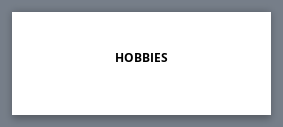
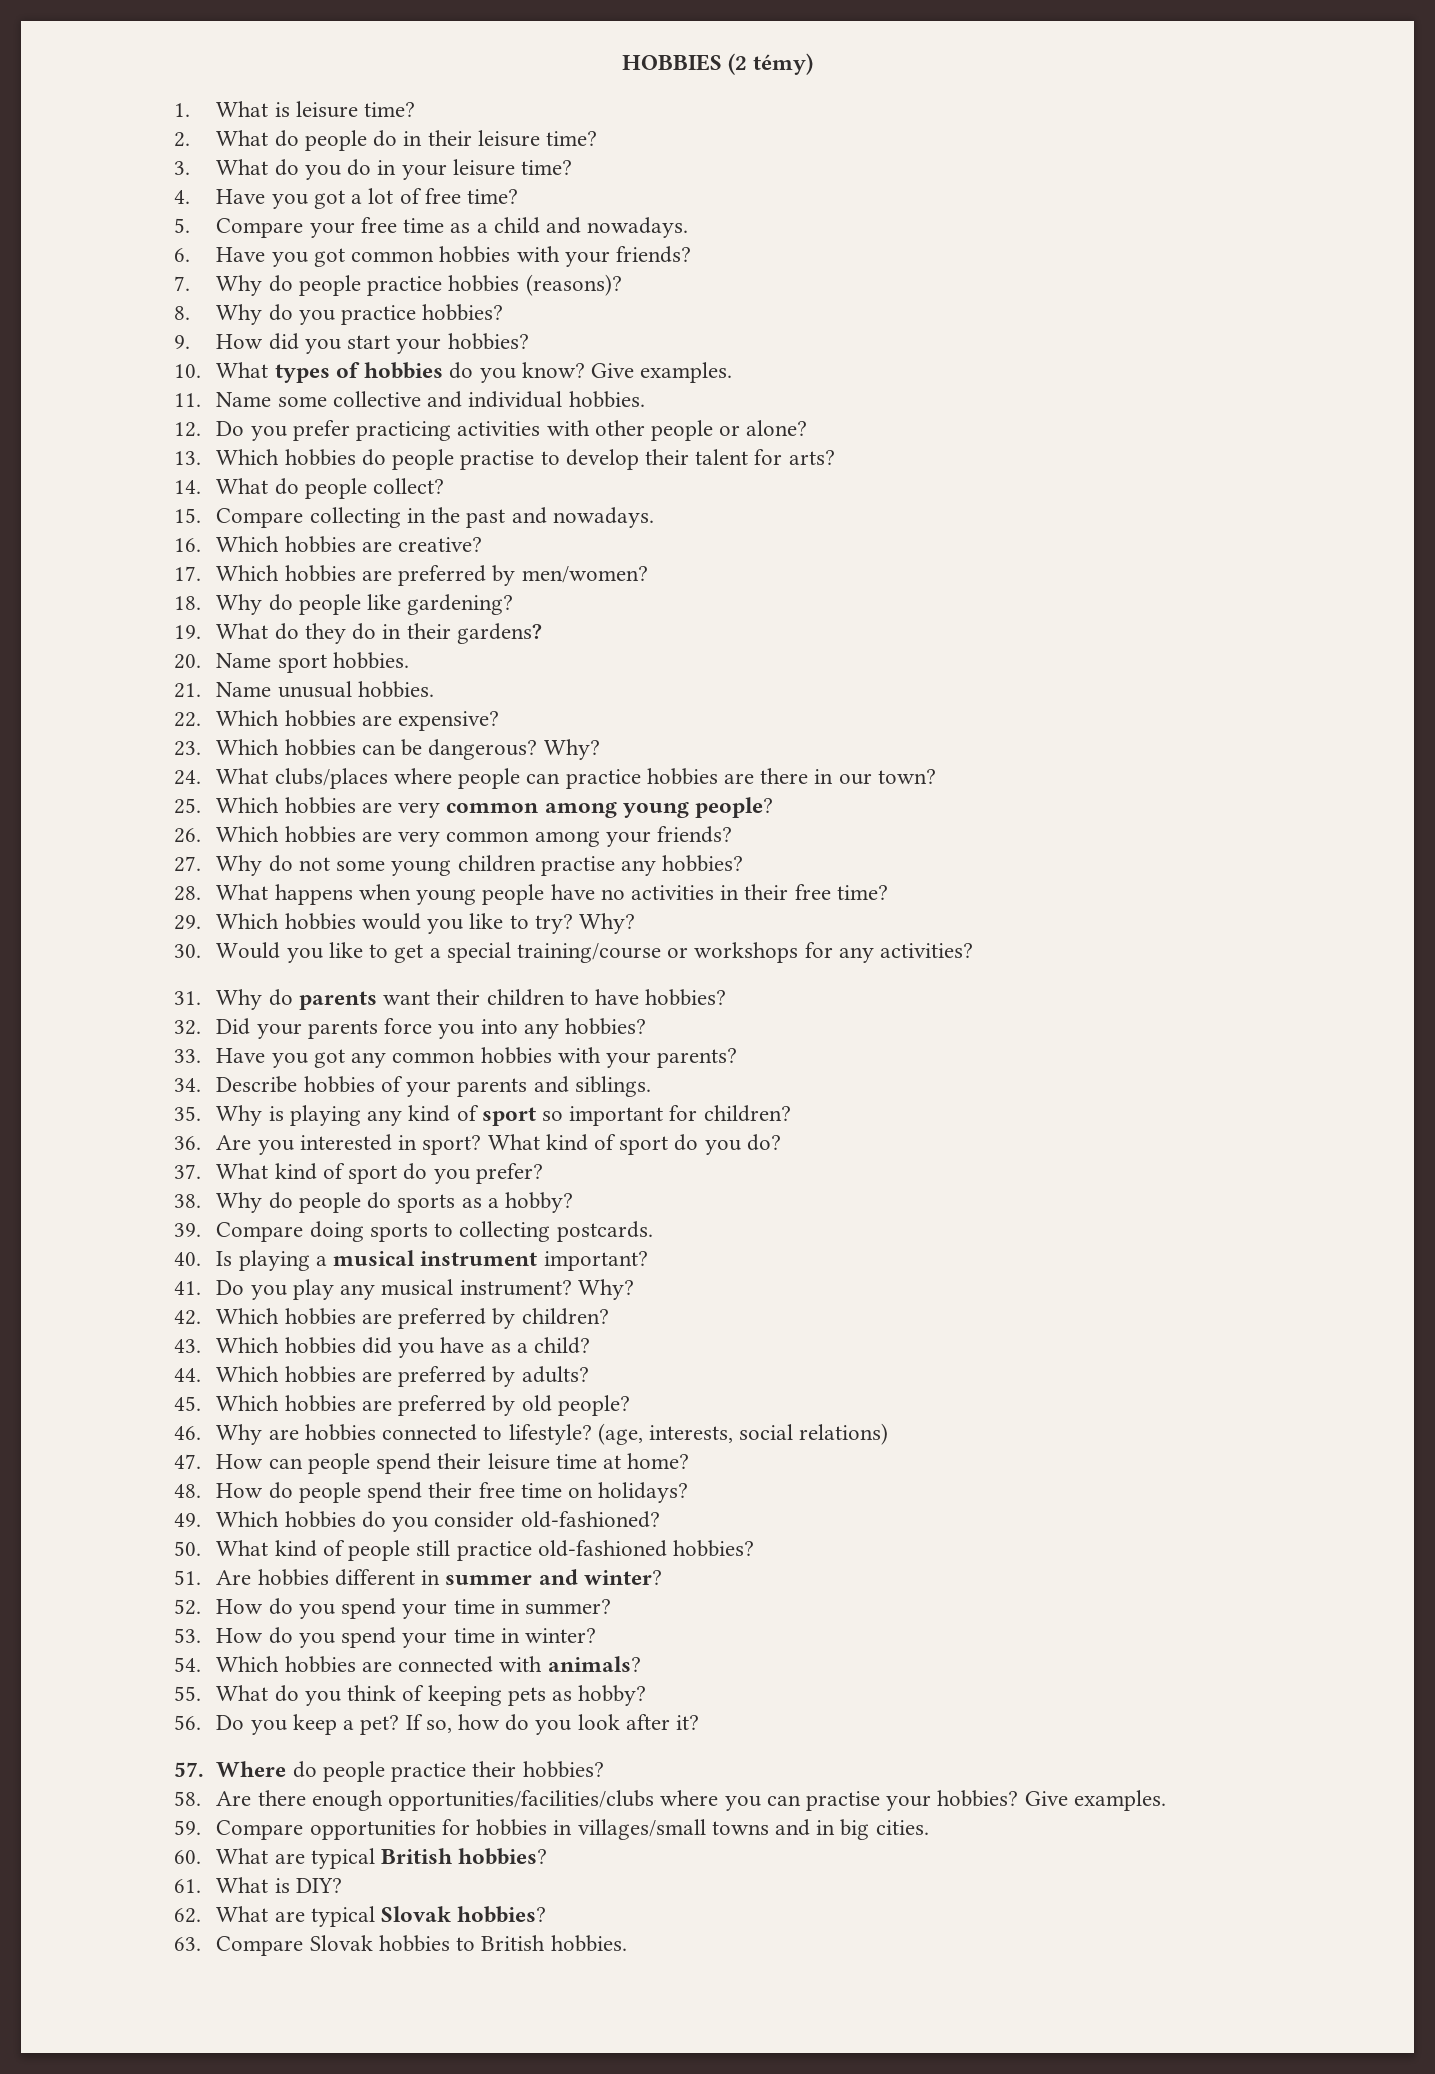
- HOBBIES
+ HOBBIES (2 témy)
+ 1. What is leisure time?
+ 2. What do people do in their leisure time?
+ 3. What do you do in your leisure time?
+ 4. Have you got a lot of free time?
+ 5. Compare your free time as a child and nowadays.
+ 6. Have you got common hobbies with your friends?
+ 7. Why do people practice hobbies (reasons)?
+ 8. Why do you practice hobbies?
+ 9. How did you start your hobbies?
+ 10. What types of hobbies do you know? Give examples.
+ 11. Name some collective and individual hobbies.
+ 12. Do you prefer practicing activities with other people or alone?
+ 13. Which hobbies do people practise to develop their talent for arts?
+ 14. What do people collect?
+ 15. Compare collecting in the past and nowadays.
+ 16. Which hobbies are creative?
+ 17. Which hobbies are preferred by men/women?
+ 18. Why do people like gardening?
+ 19. What do they do in their gardens?
+ 20. Name sport hobbies.
+ 21. Name unusual hobbies.
+ 22. Which hobbies are expensive?
+ 23. Which hobbies can be dangerous? Why?
+ 24. What clubs/places where people can practice hobbies are there in our town?
+ 25. Which hobbies are very common among young people?
+ 26. Which hobbies are very common among your friends?
+ 27. Why do not some young children practise any hobbies?
+ 28. What happens when young people have no activities in their free time?
+ 29. Which hobbies would you like to try? Why?
+ 30. Would you like to get a special training/course or workshops for any activities?
+ 31. Why do parents want their children to have hobbies?
+ 32. Did your parents force you into any hobbies?
+ 33. Have you got any common hobbies with your parents?
+ 34. Describe hobbies of your parents and siblings.
+ 35. Why is playing any kind of sport so important for children?
+ 36. Are you interested in sport? What kind of sport do you do?
+ 37. What kind of sport do you prefer?
+ 38. Why do people do sports as a hobby?
+ 39. Compare doing sports to collecting postcards.
+ 40. Is playing a musical instrument important?
+ 41. Do you play any musical instrument? Why?
+ 42. Which hobbies are preferred by children?
+ 43. Which hobbies did you have as a child?
+ 44. Which hobbies are preferred by adults?
+ 45. Which hobbies are preferred by old people?
+ 46. Why are hobbies connected to lifestyle? (age, interests, social relations)
+ 47. How can people spend their leisure time at home?
+ 48. How do people spend their free time on holidays?
+ 49. Which hobbies do you consider old-fashioned?
+ 50. What kind of people still practice old-fashioned hobbies?
+ 51. Are hobbies different in summer and winter?
+ 52. How do you spend your time in summer?
+ 53. How do you spend your time in winter?
+ 54. Which hobbies are connected with animals?
+ 55. What do you think of keeping pets as hobby?
+ 56. Do you keep a pet? If so, how do you look after it?
+ 57. Where do people practice their hobbies?
+ 58. Are there enough opportunities/facilities/clubs where you can practise your hobbies? Give examples.
+ 59. Compare opportunities for hobbies in villages/small towns and in big cities.
+ 60. What are typical British hobbies?
+ 61. What is DIY?
+ 62. What are typical Slovak hobbies?
+ 63. Compare Slovak hobbies to British hobbies.

